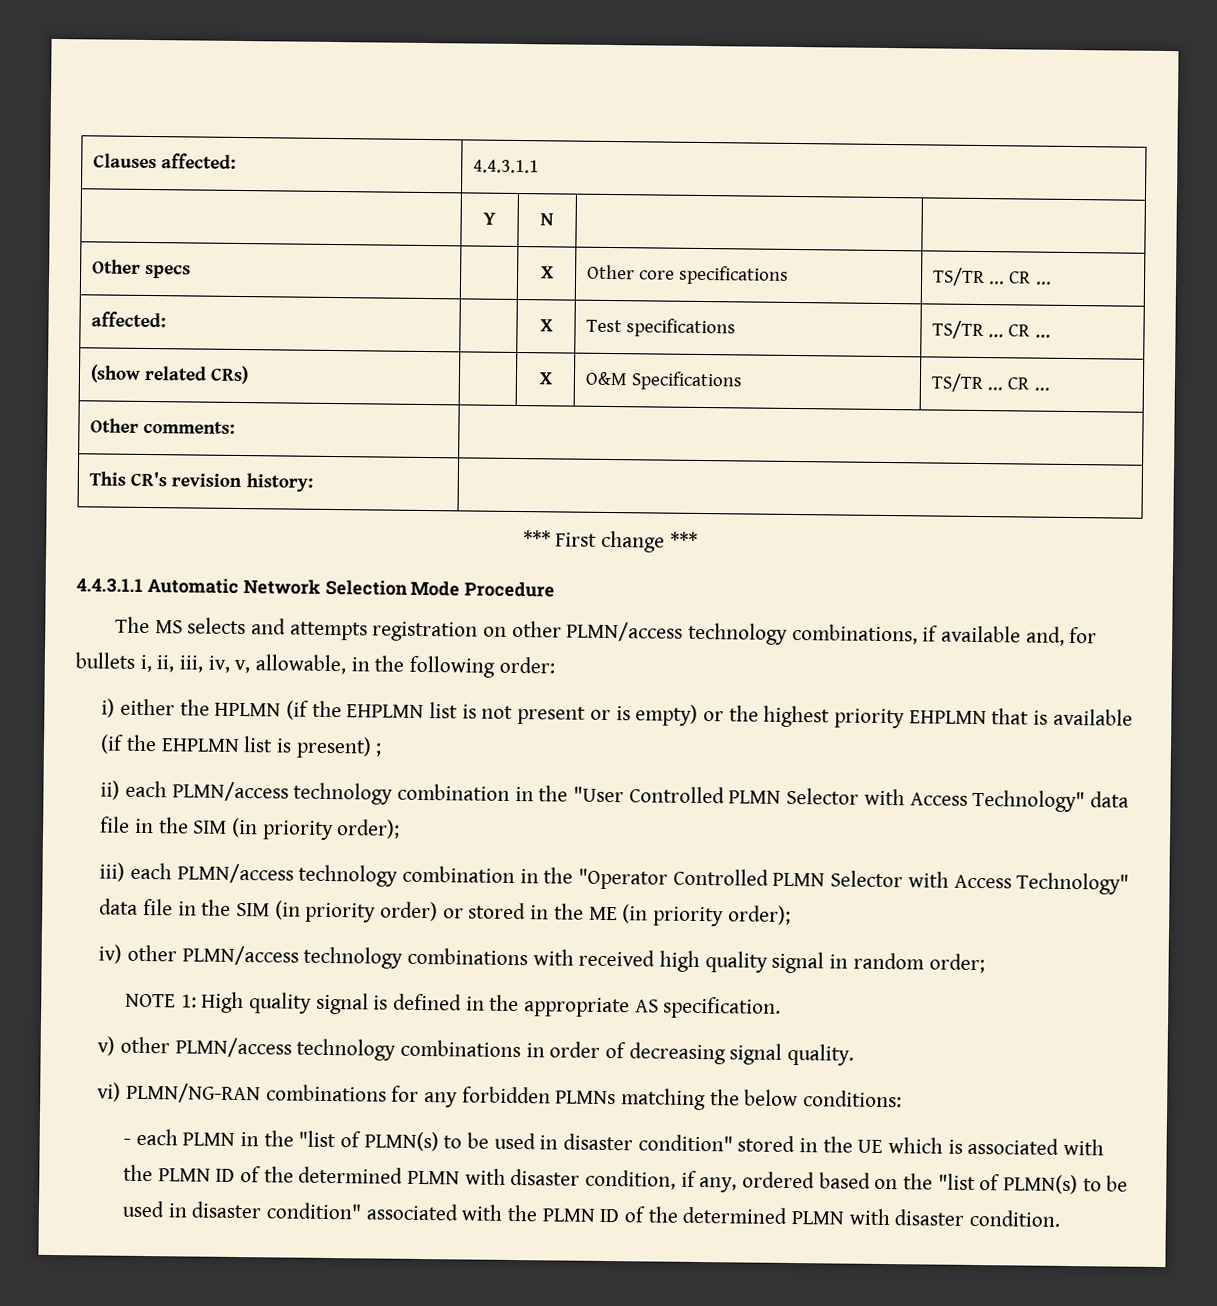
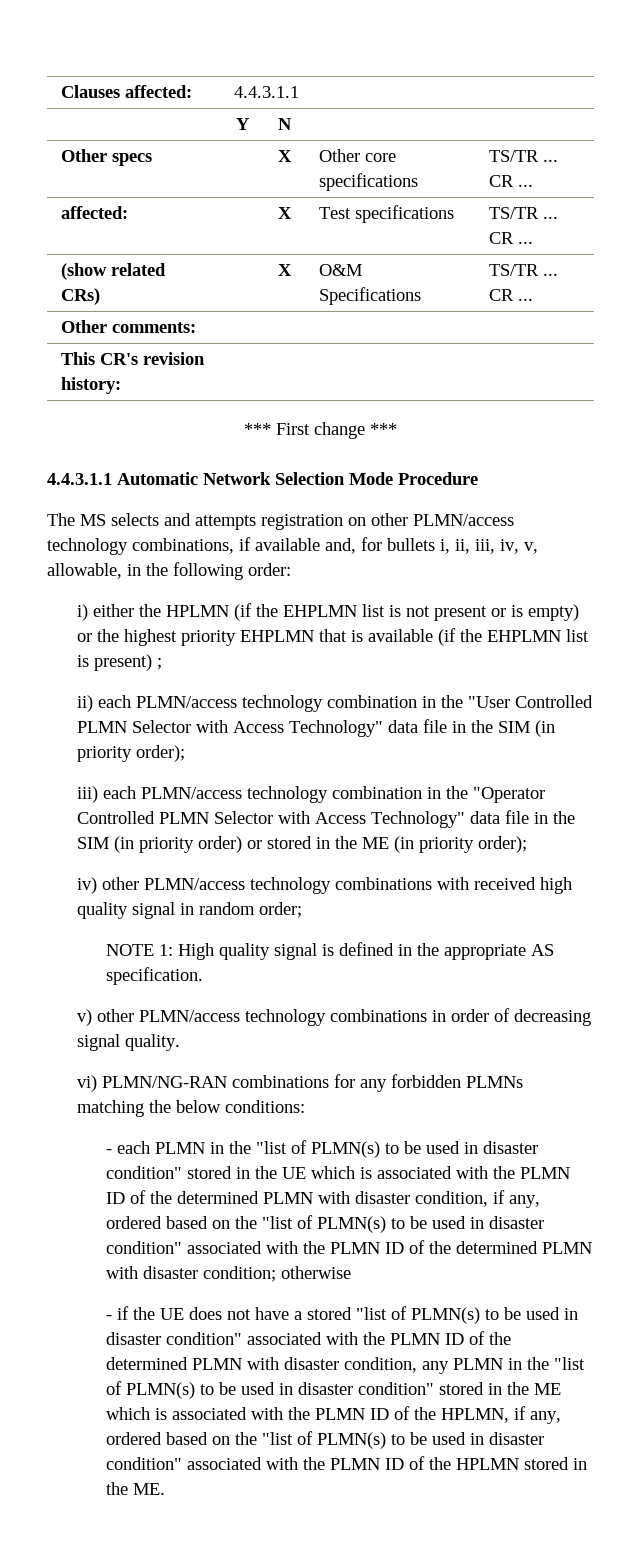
- - each PLMN in the "list of PLMN(s) to be used in disaster condition" stored in the UE which is associated with the PLMN ID of the determined PLMN with disaster condition, if any, ordered based on the "list of PLMN(s) to be used in disaster condition" associated with the PLMN ID of the determined PLMN with disaster condition.
+ - each PLMN in the "list of PLMN(s) to be used in disaster condition" stored in the UE which is associated with the PLMN ID of the determined PLMN with disaster condition, if any, ordered based on the "list of PLMN(s) to be used in disaster condition" associated with the PLMN ID of the determined PLMN with disaster condition; otherwise
+ - if the UE does not have a stored "list of PLMN(s) to be used in disaster condition" associated with the PLMN ID of the determined PLMN with disaster condition, any PLMN in the "list of PLMN(s) to be used in disaster condition" stored in the ME which is associated with the PLMN ID of the HPLMN, if any, ordered based on the "list of PLMN(s) to be used in disaster condition" associated with the PLMN ID of the HPLMN stored in the ME.

